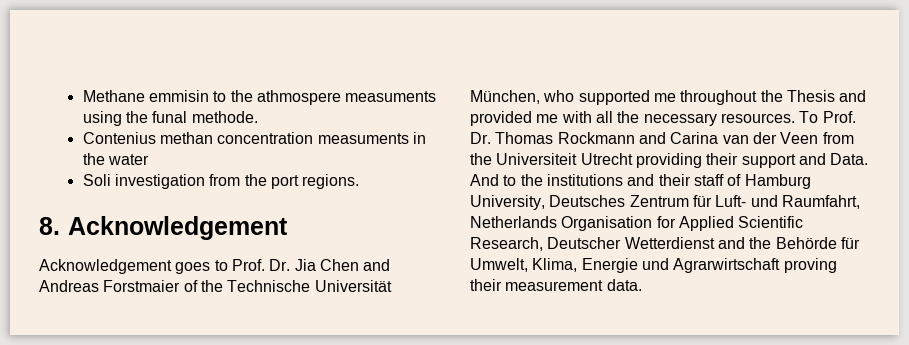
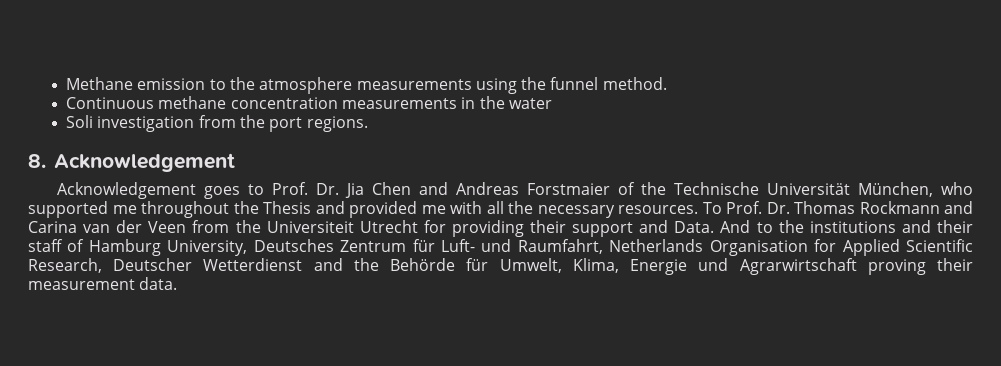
- Methane emmisin to the athmospere measuments using the funal methode.
- Contenius methan concentration measuments in the water
+ Methane emission to the atmosphere measurements using the funnel method.
+ Continuous methane concentration measurements in the water
- To Prof. Dr. Thomas Rockmann and Carina van der Veen from the Universiteit Utrecht providing their support and Data.
+ To Prof. Dr. Thomas Rockmann and Carina van der Veen from the Universiteit Utrecht for providing their support and Data.

